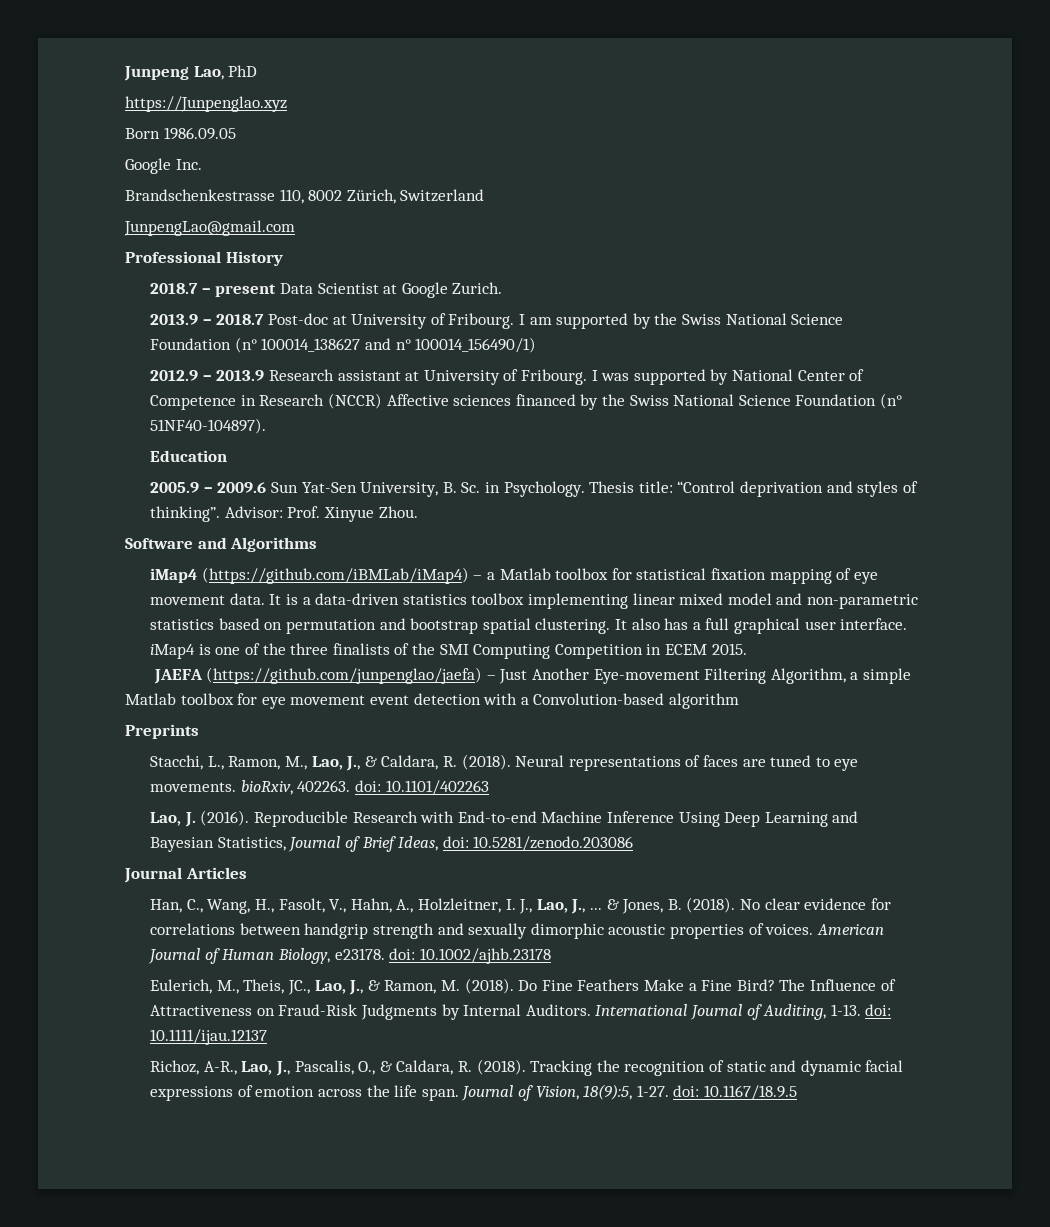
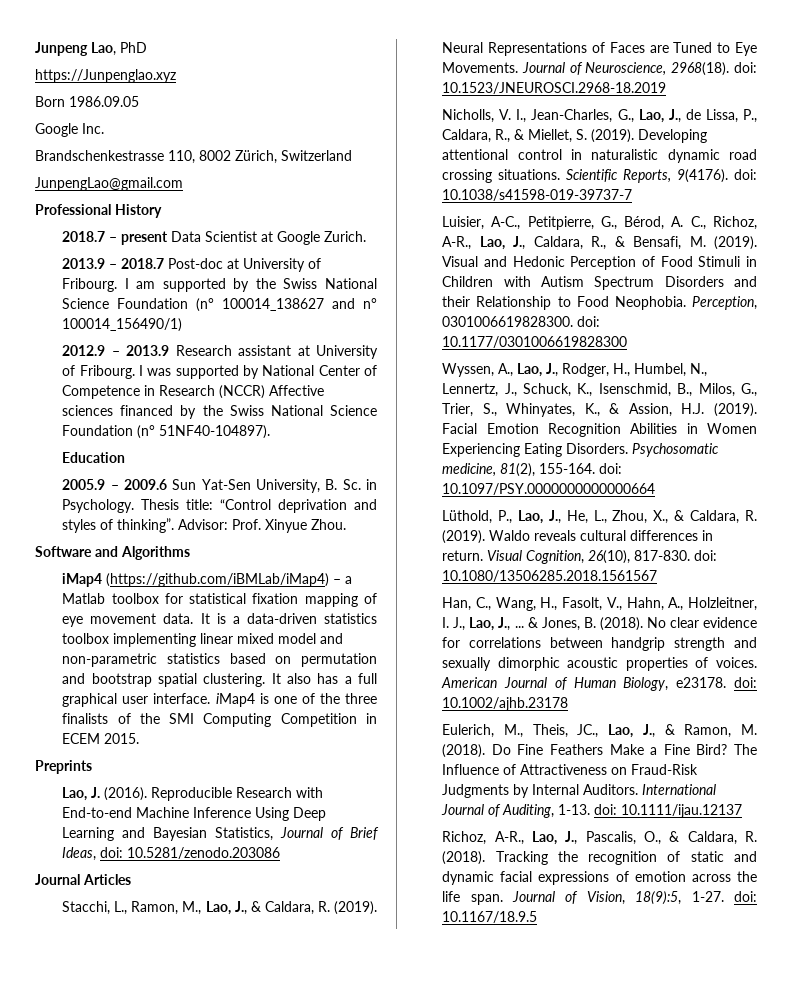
- JAEFA (https://github.com/junpenglao/jaefa) – Just Another Eye-movement Filtering Algorithm, a simple Matlab toolbox for eye movement event detection with a Convolution-based algorithm
  Preprints
- Stacchi, L., Ramon, M., Lao, J., & Caldara, R. (2018). Neural representations of faces are tuned to eye movements. bioRxiv, 402263. doi: 10.1101/402263
+ Stacchi, L., Ramon, M., Lao, J., & Caldara, R. (2019). Neural Representations of Faces are Tuned to Eye Movements. Journal of Neuroscience, 2968(18). doi: 10.1523/JNEUROSCI.2968-18.2019
+ Nicholls, V. I., Jean-Charles, G., Lao, J., de Lissa, P., Caldara, R., & Miellet, S. (2019). Developing attentional control in naturalistic dynamic road crossing situations. Scientific Reports, 9(4176). doi: 10.1038/s41598-019-39737-7
+ Luisier, A-C., Petitpierre, G., Bérod, A. C., Richoz, A-R., Lao, J., Caldara, R., & Bensafi, M. (2019). Visual and Hedonic Perception of Food Stimuli in Children with Autism Spectrum Disorders and their Relationship to Food Neophobia. Perception, 0301006619828300. doi: 10.1177/0301006619828300
+ Wyssen, A., Lao, J., Rodger, H., Humbel, N., Lennertz, J., Schuck, K., Isenschmid, B., Milos, G., Trier, S., Whinyates, K., & Assion, H.J. (2019). Facial Emotion Recognition Abilities in Women Experiencing Eating Disorders. Psychosomatic medicine, 81(2), 155-164. doi: 10.1097/PSY.0000000000000664
+ Lüthold, P., Lao, J., He, L., Zhou, X., & Caldara, R. (2019). Waldo reveals cultural differences in return. Visual Cognition, 26(10), 817-830. doi: 10.1080/13506285.2018.1561567

